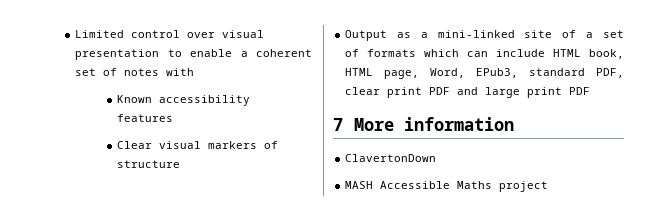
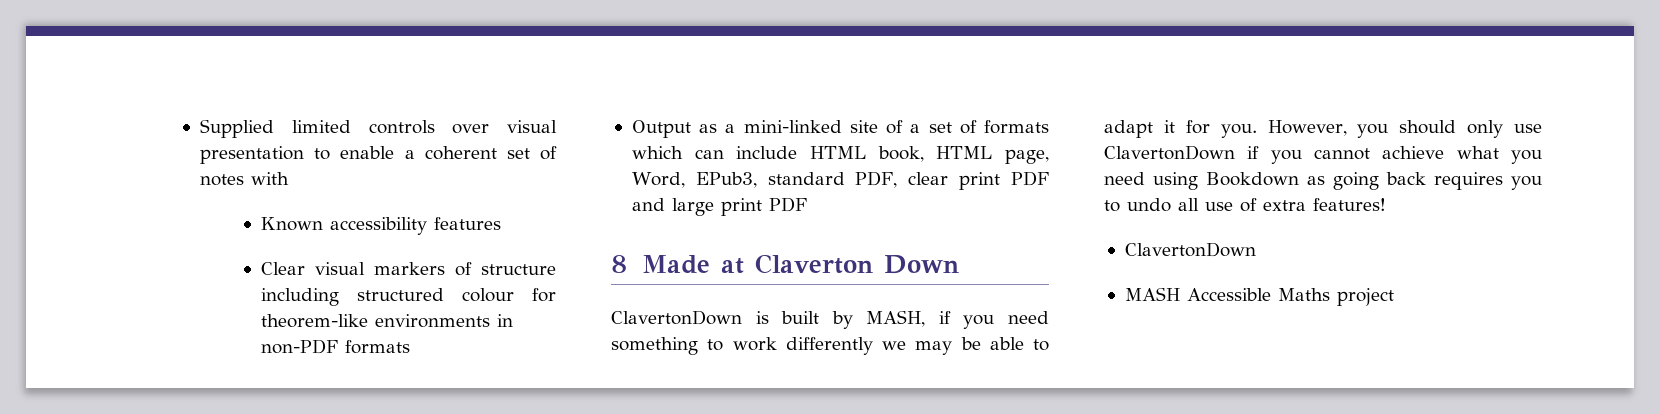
- Limited control over visual presentation to enable a coherent set of notes with
+ Supplied limited controls over visual presentation to enable a coherent set of notes with
- Clear visual markers of structure
+ Clear visual markers of structure including structured colour for theorem-like environments in non-PDF formats
- 7 More information
+ 8 Made at Claverton Down
+ ClavertonDown is built by MASH, if you need something to work differently we may be able to adapt it for you. However, you should only use ClavertonDown if you cannot achieve what you need using Bookdown as going back requires you to undo all use of extra features!

